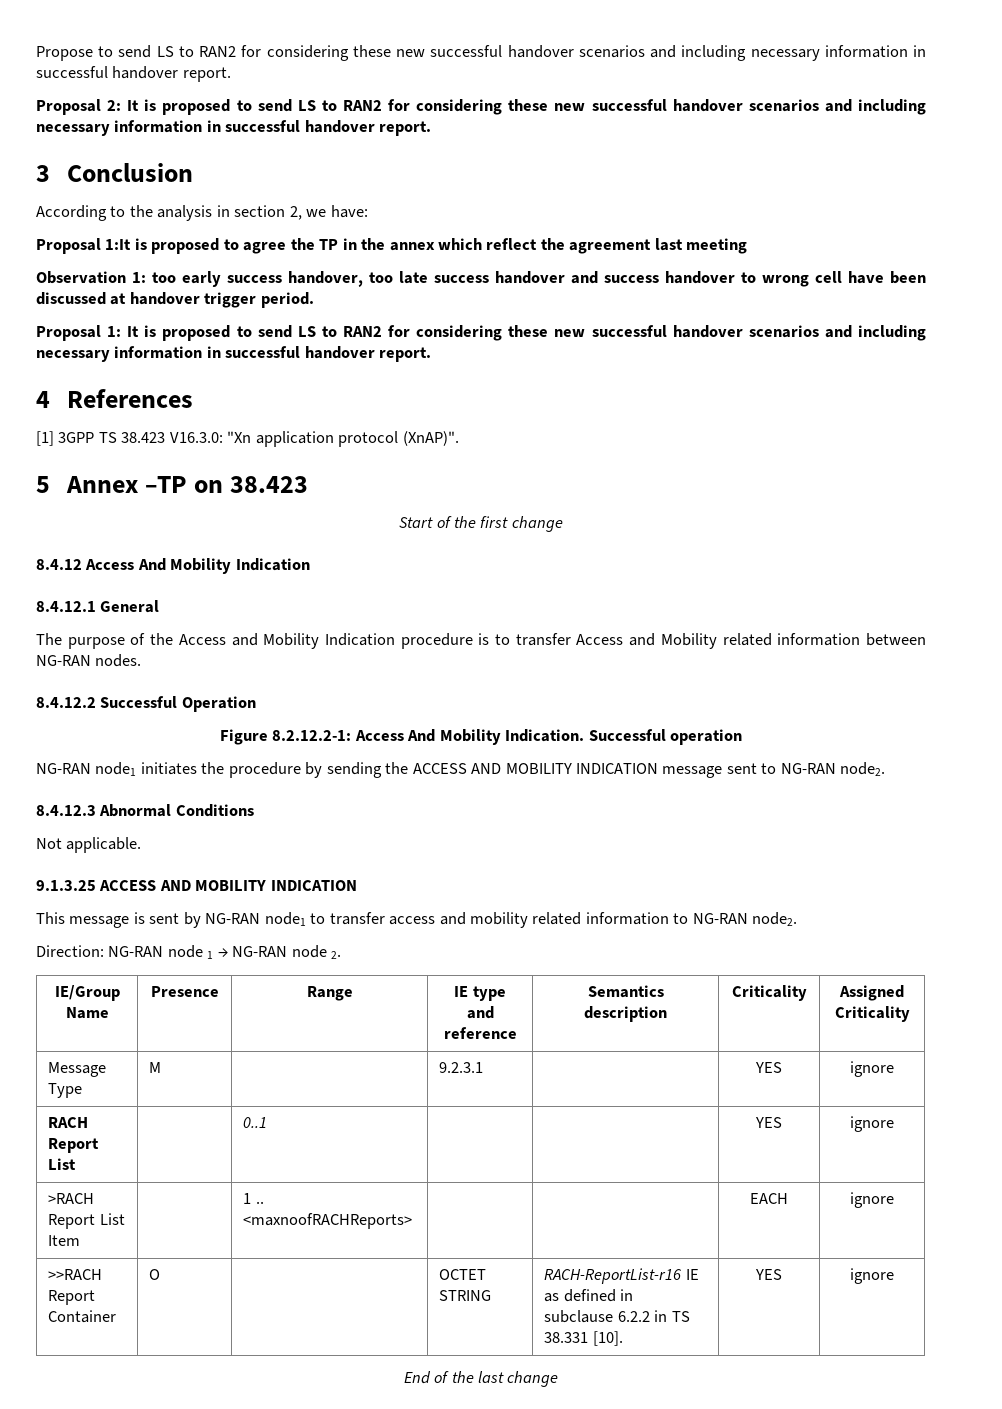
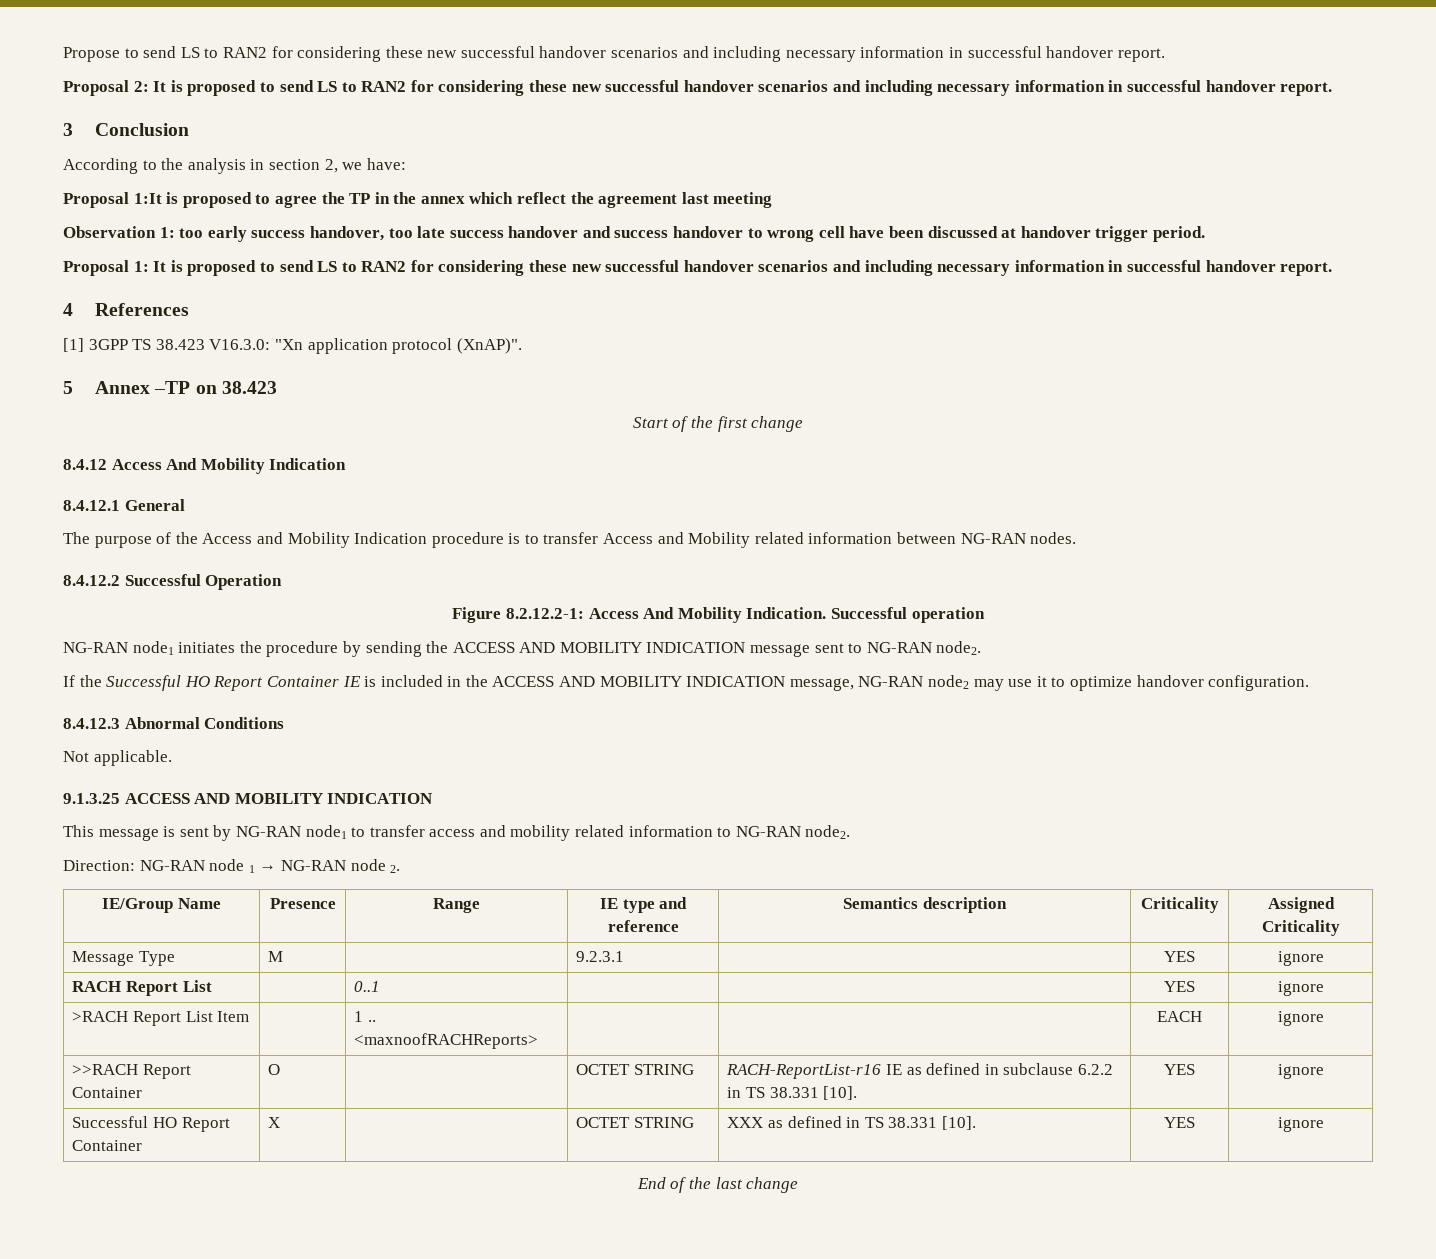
+ If the Successful HO Report Container IE is included in the ACCESS AND MOBILITY INDICATION message, NG-RAN node2 may use it to optimize handover configuration.
+ Successful HO Report Container | X | | OCTET STRING | XXX as defined in TS 38.331 [10]. | YES | ignore

